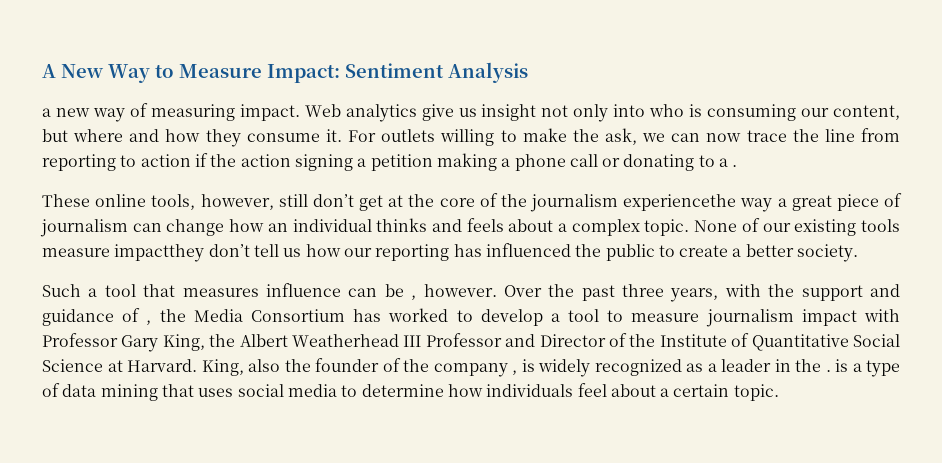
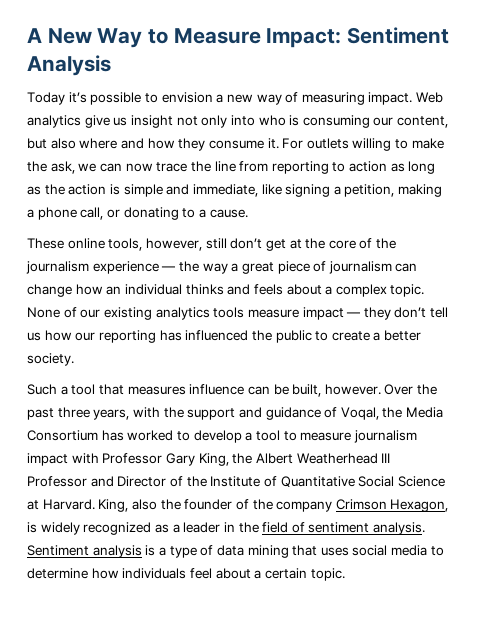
- a new way of measuring impact.
+ Today it’s possible to envision a new way of measuring impact.
- Web analytics give us insight not only into who is consuming our content, but where and how they consume it.
+ Web analytics give us insight not only into who is consuming our content, but also where and how they consume it.
- For outlets willing to make the ask, we can now trace the line from reporting to action if the action signing a petition making a phone call or donating to a .
+ For outlets willing to make the ask, we can now trace the line from reporting to action as long as the action is simple and immediate, like signing a petition, making a phone call, or donating to a cause.
- These online tools, however, still don’t get at the core of the journalism experiencethe way a great piece of journalism can change how an individual thinks and feels about a complex topic.
+ These online tools, however, still don’t get at the core of the journalism experience — the way a great piece of journalism can change how an individual thinks and feels about a complex topic.
- None of our existing tools measure impactthey don’t tell us how our reporting has influenced the public to create a better society.
+ None of our existing analytics tools measure impact — they don’t tell us how our reporting has influenced the public to create a better society.
- Such a tool that measures influence can be , however.
+ Such a tool that measures influence can be built, however.
- Over the past three years, with the support and guidance of , the Media Consortium has worked to develop a tool to measure journalism impact with Professor Gary King, the Albert Weatherhead III Professor and Director of the Institute of Quantitative Social Science at Harvard.
+ Over the past three years, with the support and guidance of Voqal, the Media Consortium has worked to develop a tool to measure journalism impact with Professor Gary King, the Albert Weatherhead III Professor and Director of the Institute of Quantitative Social Science at Harvard.
- King, also the founder of the company , is widely recognized as a leader in the . is a type of data mining that uses social media to determine how individuals feel about a certain topic.
+ King, also the founder of the company Crimson Hexagon, is widely recognized as a leader in the field of sentiment analysis. Sentiment analysis is a type of data mining that uses social media to determine how individuals feel about a certain topic.

